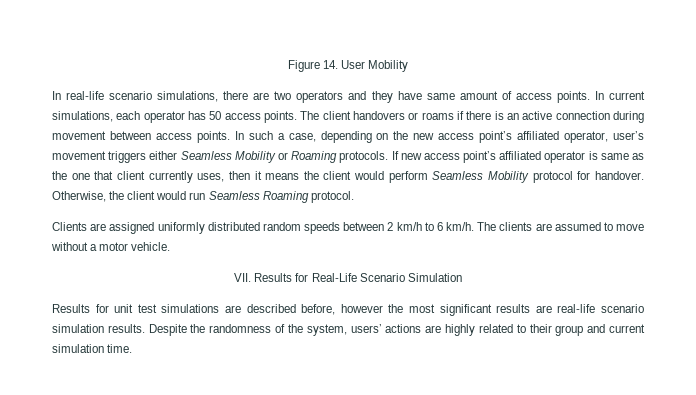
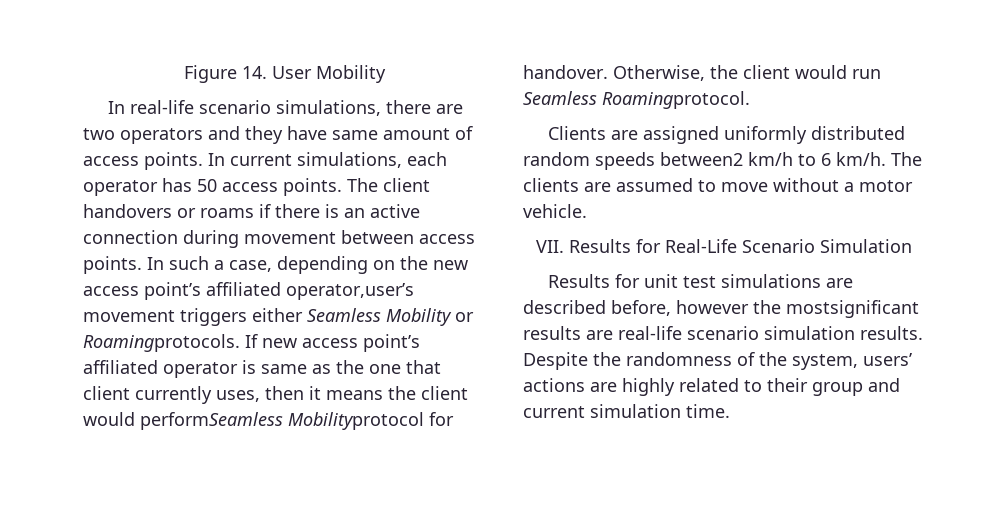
- In such a case, depending on the new access point’s affiliated operator, user’s movement triggers either Seamless Mobility or Roaming protocols.
+ In such a case, depending on the new access point’s affiliated operator,user’s movement triggers either Seamless Mobility or Roamingprotocols.
- If new access point’s affiliated operator is same as the one that client currently uses, then it means the client would perform Seamless Mobility protocol for handover.
+ If new access point’s affiliated operator is same as the one that client currently uses, then it means the client would performSeamless Mobilityprotocol for handover.
- Otherwise, the client would run Seamless Roaming protocol.
+ Otherwise, the client would run Seamless Roamingprotocol.
- Clients are assigned uniformly distributed random speeds between 2 km/h to 6 km/h.
+ Clients are assigned uniformly distributed random speeds between2 km/h to 6 km/h.
- Results for unit test simulations are described before, however the most significant results are real-life scenario simulation results.
+ Results for unit test simulations are described before, however the mostsignificant results are real-life scenario simulation results.

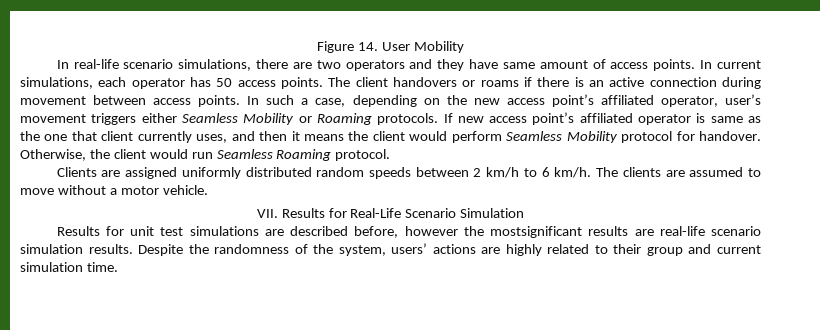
- In such a case, depending on the new access point’s affiliated operator,user’s movement triggers either Seamless Mobility or Roamingprotocols.
+ In such a case, depending on the new access point’s affiliated operator, user’s movement triggers either Seamless Mobility or Roaming protocols.
- If new access point’s affiliated operator is same as the one that client currently uses, then it means the client would performSeamless Mobilityprotocol for handover.
+ If new access point’s affiliated operator is same as the one that client currently uses, and then it means the client would perform Seamless Mobility protocol for handover.
- Otherwise, the client would run Seamless Roamingprotocol.
+ Otherwise, the client would run Seamless Roaming protocol.
- Clients are assigned uniformly distributed random speeds between2 km/h to 6 km/h.
+ Clients are assigned uniformly distributed random speeds between 2 km/h to 6 km/h.

